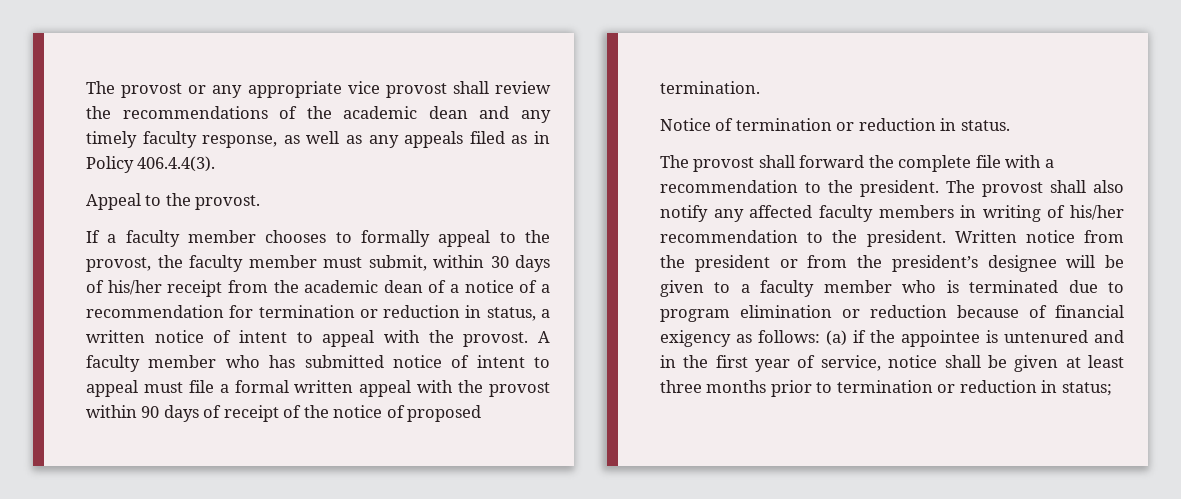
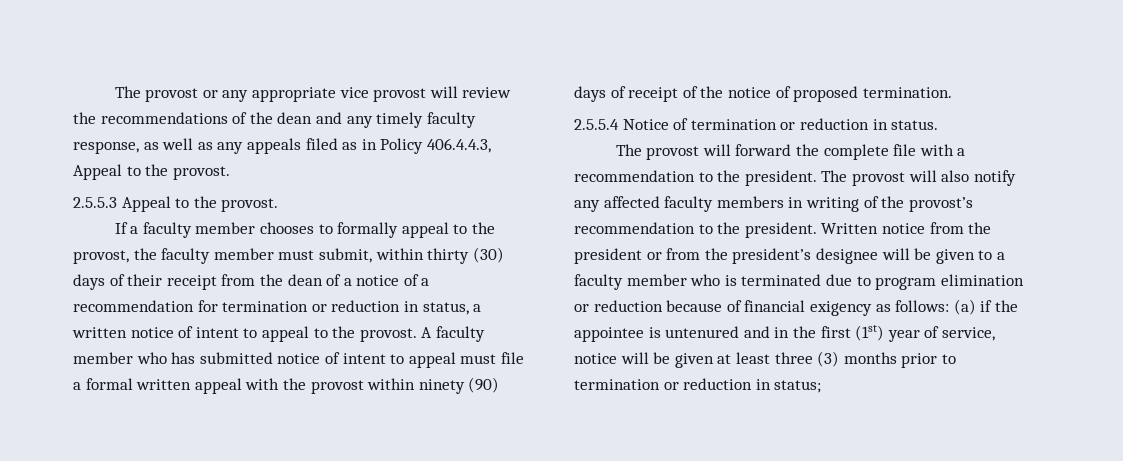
- The provost or any appropriate vice provost shall review the recommendations of the academic dean and any timely faculty response, as well as any appeals filed as in Policy 406.4.4(3).
- Appeal to the provost.
+ The provost or any appropriate vice provost will review the recommendations of the dean and any timely faculty response, as well as any appeals filed as in Policy 406.4.4.3, Appeal to the provost.
+ 2.5.5.3 Appeal to the provost.
- If a faculty member chooses to formally appeal to the provost, the faculty member must submit, within 30 days of his/her receipt from the academic dean of a notice of a recommendation for termination or reduction in status, a written notice of intent to appeal with the provost.
+ If a faculty member chooses to formally appeal to the provost, the faculty member must submit, within thirty (30) days of their receipt from the dean of a notice of a recommendation for termination or reduction in status, a written notice of intent to appeal to the provost.
- A faculty member who has submitted notice of intent to appeal must file a formal written appeal with the provost within 90 days of receipt of the notice of proposed termination.
+ A faculty member who has submitted notice of intent to appeal must file a formal written appeal with the provost within ninety (90) days of receipt of the notice of proposed termination.
- Notice of termination or reduction in status.
+ 2.5.5.4 Notice of termination or reduction in status.
- The provost shall forward the complete file with a recommendation to the president.
+ The provost will forward the complete file with a recommendation to the president.
- The provost shall also notify any affected faculty members in writing of his/her recommendation to the president.
+ The provost will also notify any affected faculty members in writing of the provost’s recommendation to the president.
- Written notice from the president or from the president’s designee will be given to a faculty member who is terminated due to program elimination or reduction because of financial exigency as follows: (a) if the appointee is untenured and in the first year of service, notice shall be given at least three months prior to termination or reduction in status;
+ Written notice from the president or from the president’s designee will be given to a faculty member who is terminated due to program elimination or reduction because of financial exigency as follows: (a) if the appointee is untenured and in the first (1st) year of service, notice will be given at least three (3) months prior to termination or reduction in status;

